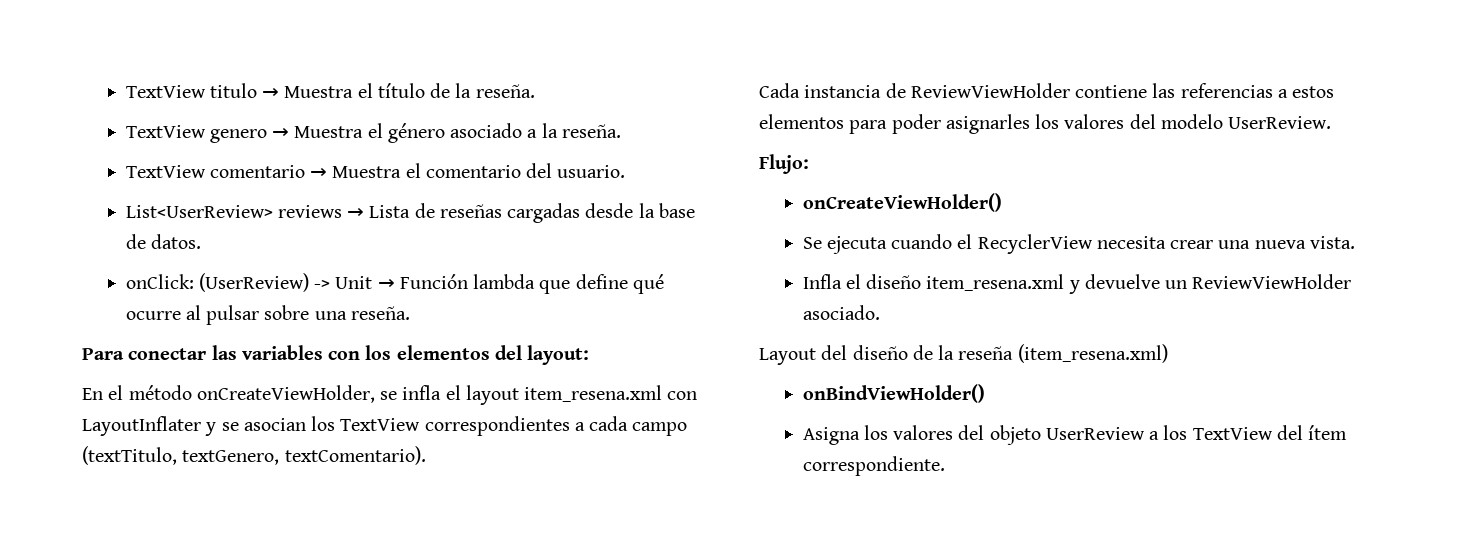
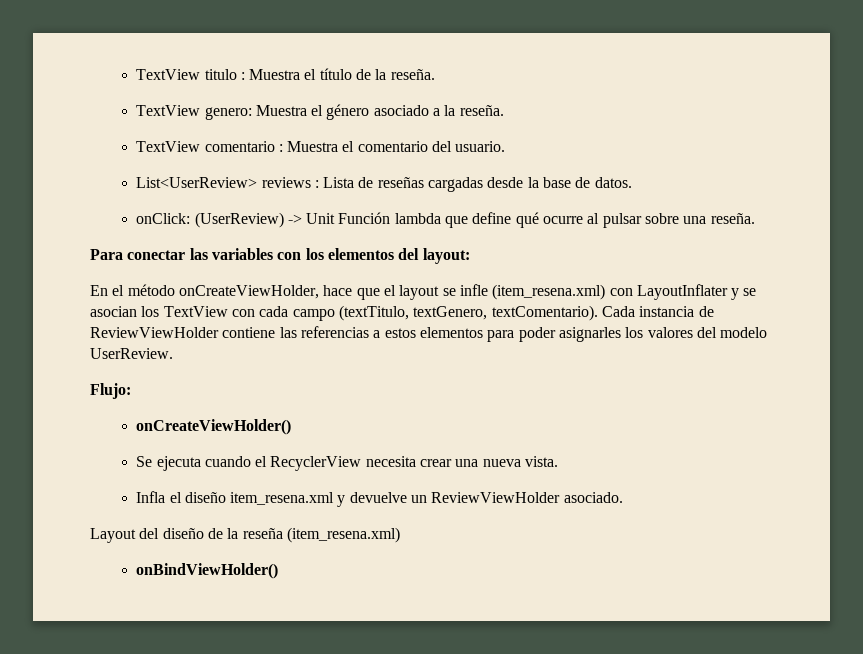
- TextView titulo → Muestra el título de la reseña.
+ TextView titulo : Muestra el título de la reseña.
- TextView genero → Muestra el género asociado a la reseña.
+ TextView genero: Muestra el género asociado a la reseña.
- TextView comentario → Muestra el comentario del usuario.
+ TextView comentario : Muestra el comentario del usuario.
- List<UserReview> reviews → Lista de reseñas cargadas desde la base de datos.
+ List<UserReview> reviews : Lista de reseñas cargadas desde la base de datos.
- onClick: (UserReview) -> Unit → Función lambda que define qué ocurre al pulsar sobre una reseña.
+ onClick: (UserReview) -> Unit Función lambda que define qué ocurre al pulsar sobre una reseña.
- En el método onCreateViewHolder, se infla el layout item_resena.xml con LayoutInflater y se asocian los TextView correspondientes a cada campo (textTitulo, textGenero, textComentario).
- Cada instancia de ReviewViewHolder contiene las referencias a estos elementos para poder asignarles los valores del modelo UserReview.
+ En el método onCreateViewHolder, hace que el layout se infle (item_resena.xml) con LayoutInflater y se asocian los TextView con cada campo (textTitulo, textGenero, textComentario). Cada instancia de ReviewViewHolder contiene las referencias a estos elementos para poder asignarles los valores del modelo UserReview.
- Asigna los valores del objeto UserReview a los TextView del ítem correspondiente.

